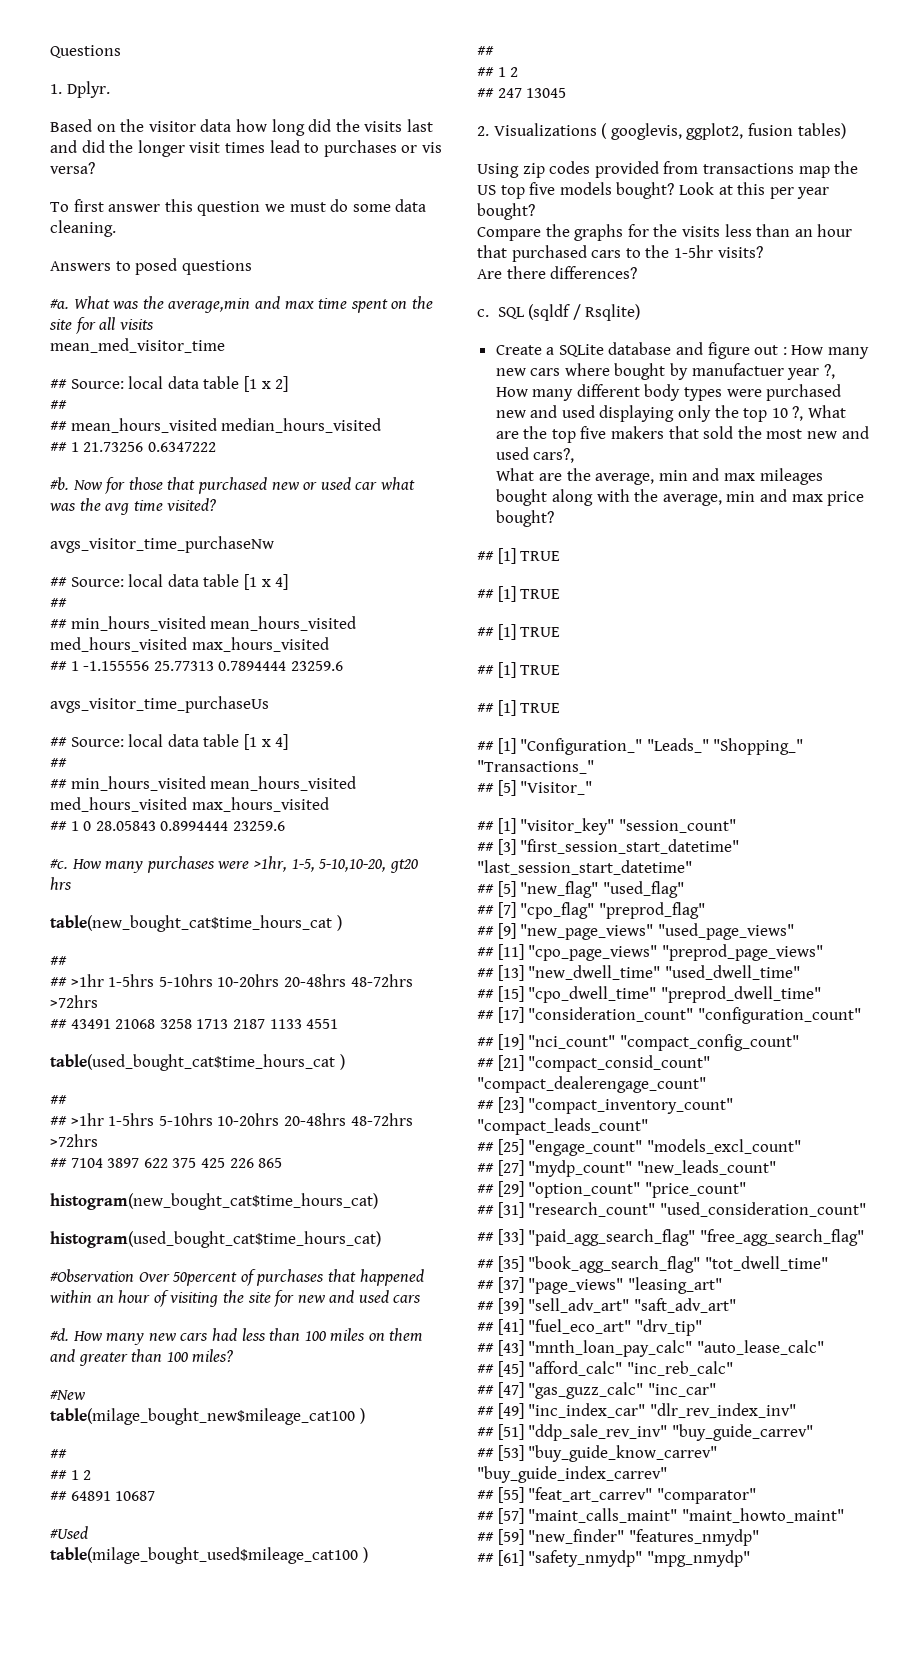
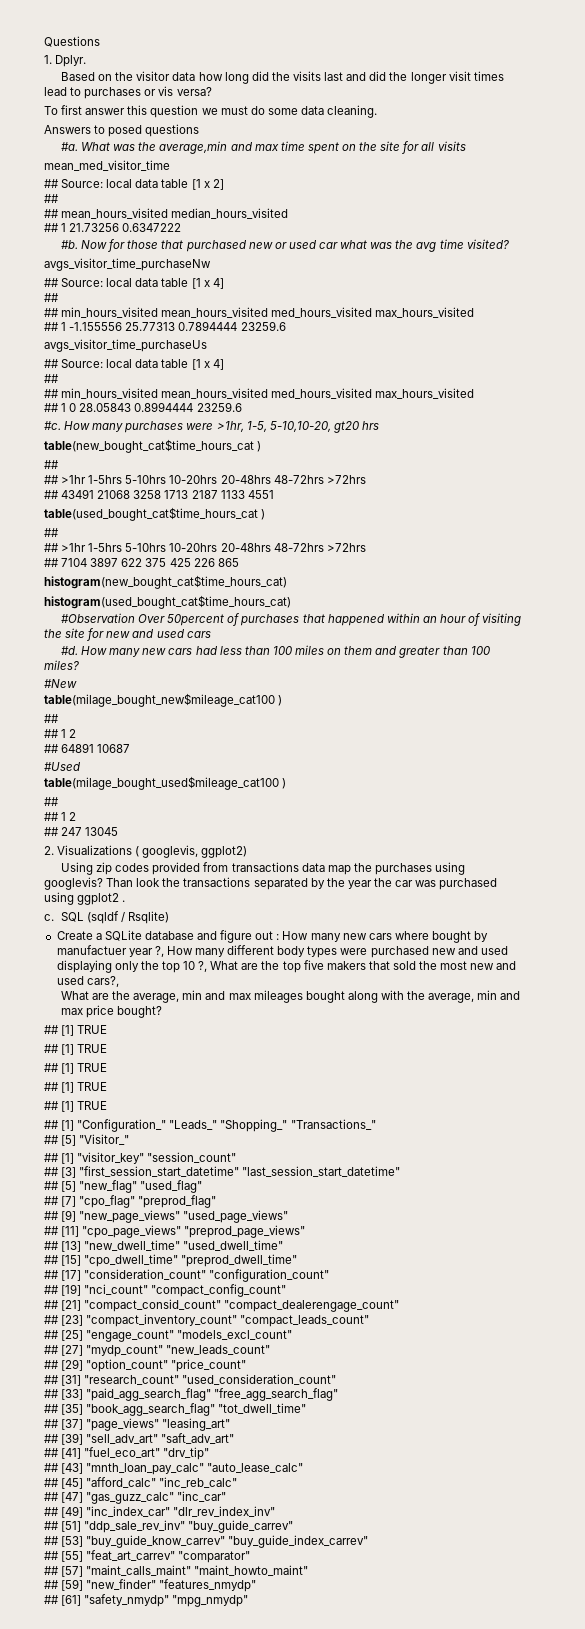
- 2. Visualizations ( googlevis, ggplot2, fusion tables)
+ 2. Visualizations ( googlevis, ggplot2)
- Using zip codes provided from transactions map the US top five models bought? Look at this per year bought?
- Compare the graphs for the visits less than an hour that purchased cars to the 1-5hr visits?
- Are there differences?
+ Using zip codes provided from transactions data map the purchases using googlevis? Than look the transactions separated by the year the car was purchased using ggplot2 .

